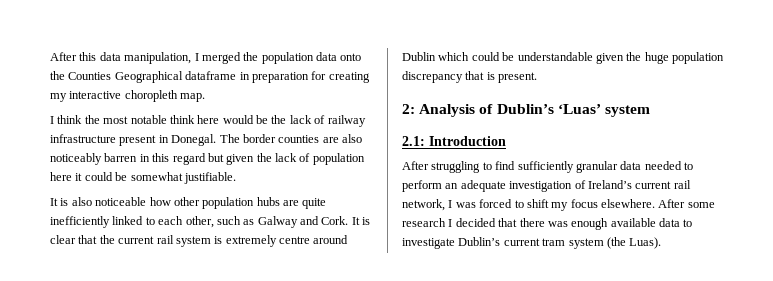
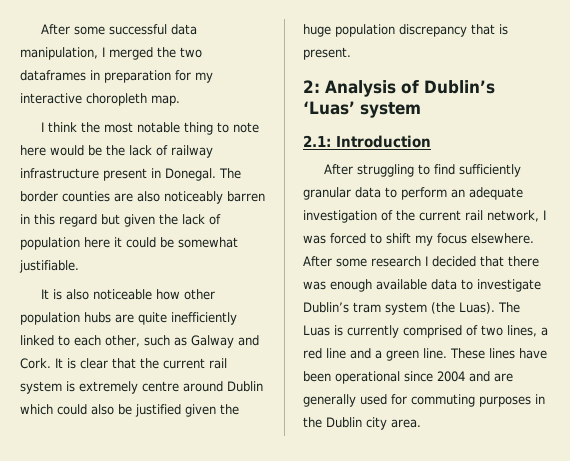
- After this data manipulation, I merged the population data onto the Counties Geographical dataframe in preparation for creating my interactive choropleth map.
+ After some successful data manipulation, I merged the two dataframes in preparation for my interactive choropleth map.
- I think the most notable think here would be the lack of railway infrastructure present in Donegal.
+ I think the most notable thing to note here would be the lack of railway infrastructure present in Donegal.
- It is clear that the current rail system is extremely centre around Dublin which could be understandable given the huge population discrepancy that is present.
+ It is clear that the current rail system is extremely centre around Dublin which could also be justified given the huge population discrepancy that is present.
- After struggling to find sufficiently granular data needed to perform an adequate investigation of Ireland’s current rail network, I was forced to shift my focus elsewhere.
+ After struggling to find sufficiently granular data to perform an adequate investigation of the current rail network, I was forced to shift my focus elsewhere.
- After some research I decided that there was enough available data to investigate Dublin’s current tram system (the Luas).
+ After some research I decided that there was enough available data to investigate Dublin’s tram system (the Luas).
+ The Luas is currently comprised of two lines, a red line and a green line. These lines have been operational since 2004 and are generally used for commuting purposes in the Dublin city area.

